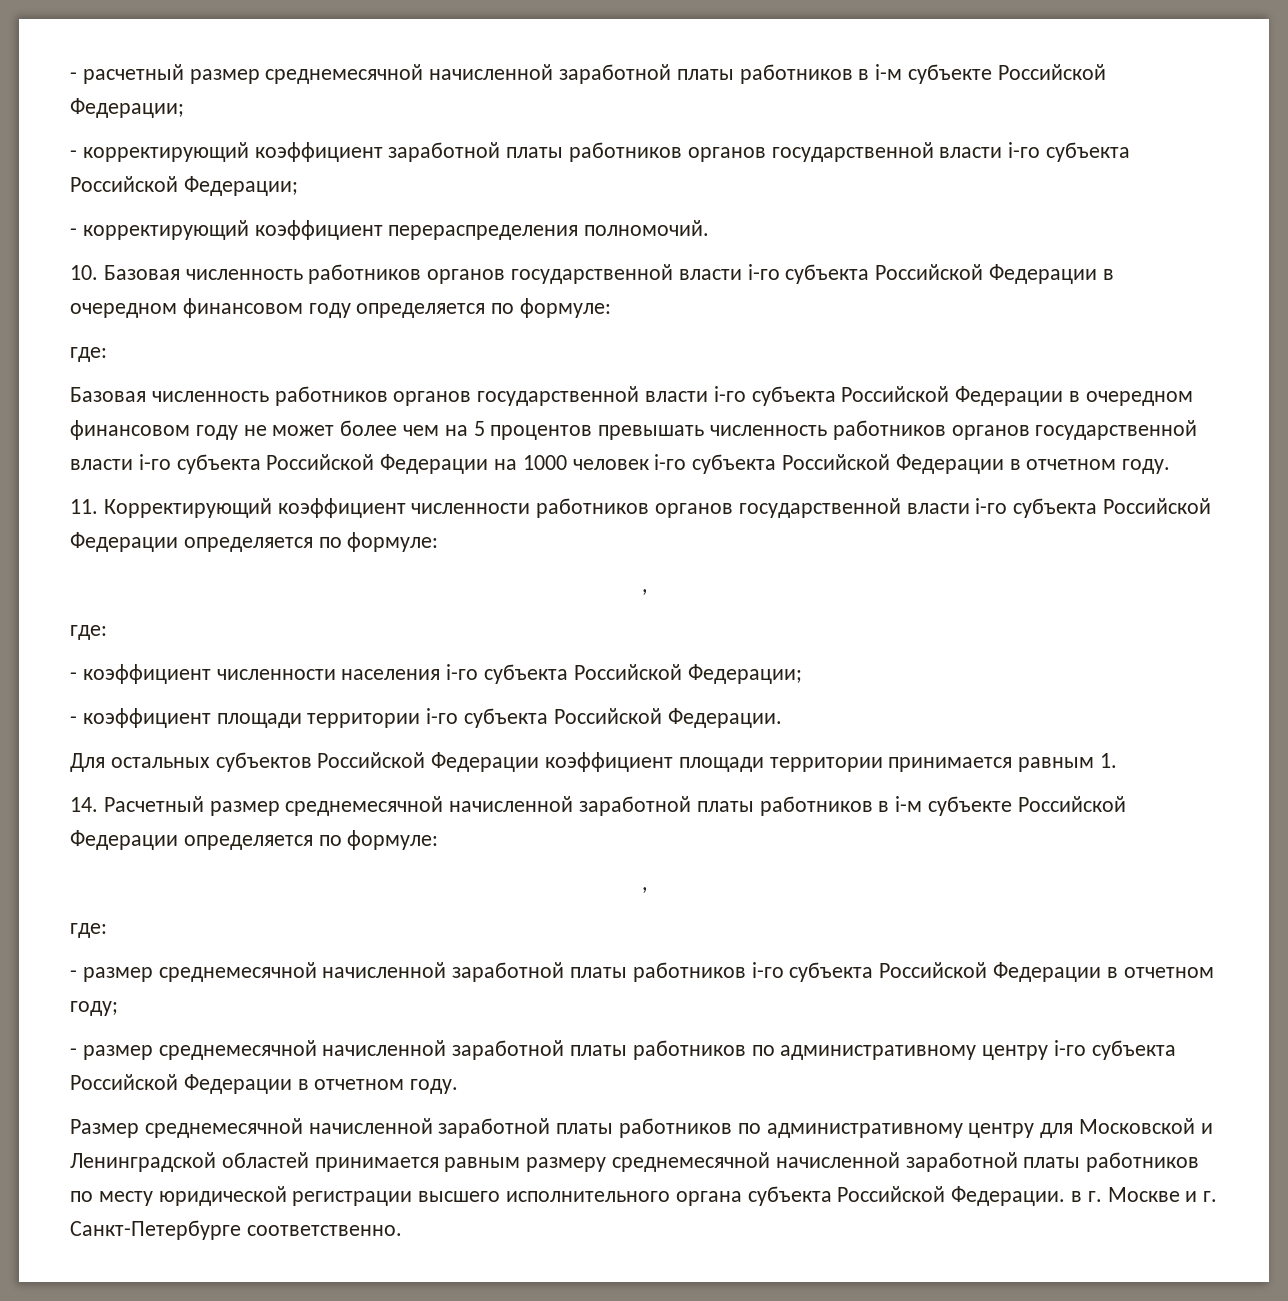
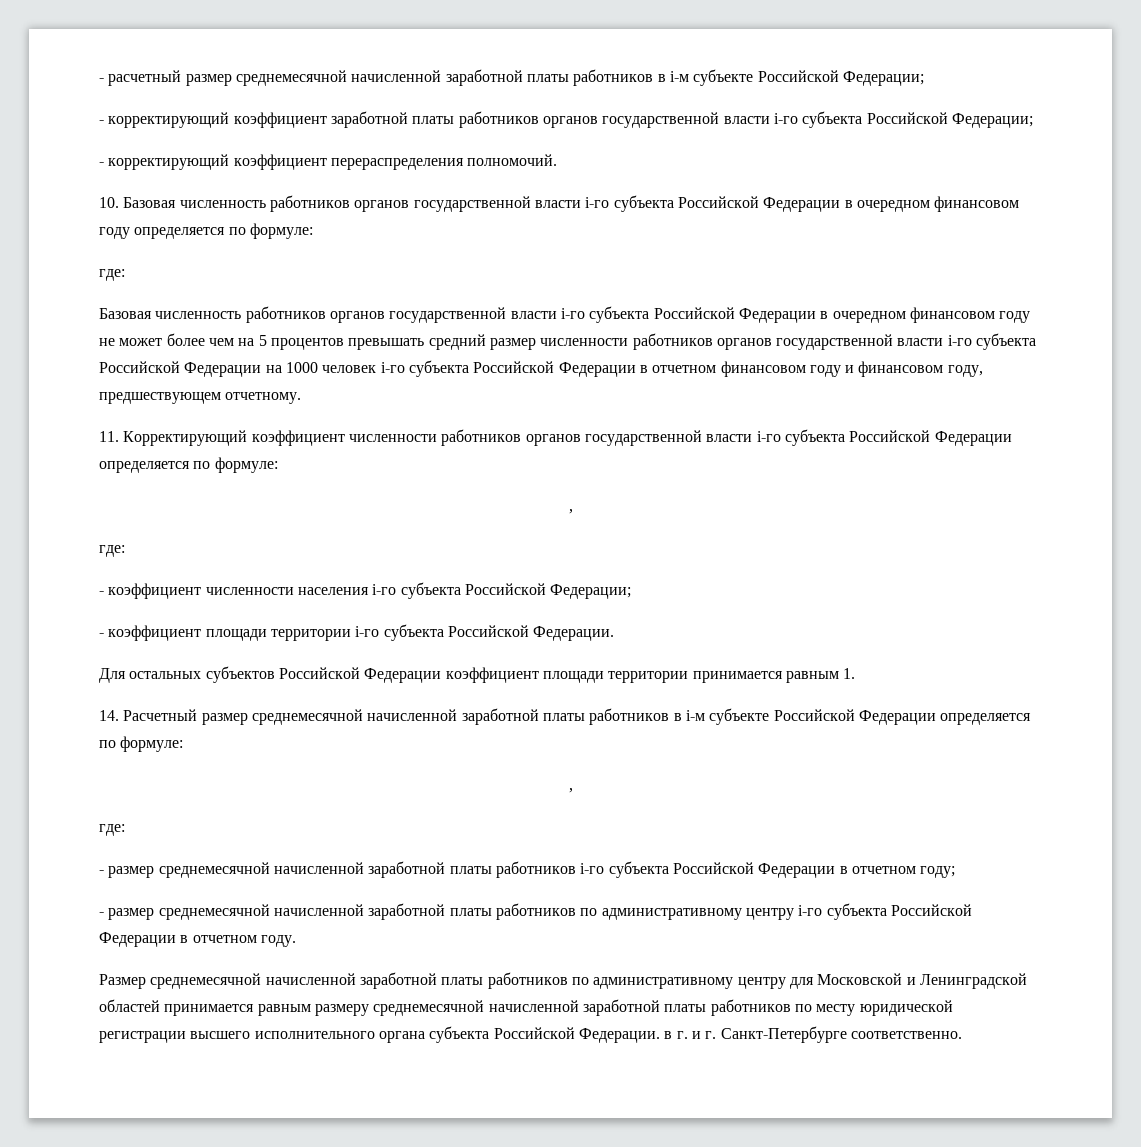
- Базовая численность работников органов государственной власти i-го субъекта Российской Федерации в очередном финансовом году не может более чем на 5 процентов превышать численность работников органов государственной власти i-го субъекта Российской Федерации на 1000 человек i-го субъекта Российской Федерации в отчетном году.
+ Базовая численность работников органов государственной власти i-го субъекта Российской Федерации в очередном финансовом году не может более чем на 5 процентов превышать средний размер численности работников органов государственной власти i-го субъекта Российской Федерации на 1000 человек i-го субъекта Российской Федерации в отчетном финансовом году и финансовом году, предшествующем отчетному.
- Размер среднемесячной начисленной заработной платы работников по административному центру для Московской и Ленинградской областей принимается равным размеру среднемесячной начисленной заработной платы работников по месту юридической регистрации высшего исполнительного органа субъекта Российской Федерации. в г. Москве и г. Санкт-Петербурге соответственно.
+ Размер среднемесячной начисленной заработной платы работников по административному центру для Московской и Ленинградской областей принимается равным размеру среднемесячной начисленной заработной платы работников по месту юридической регистрации высшего исполнительного органа субъекта Российской Федерации. в г. и г. Санкт-Петербурге соответственно.

